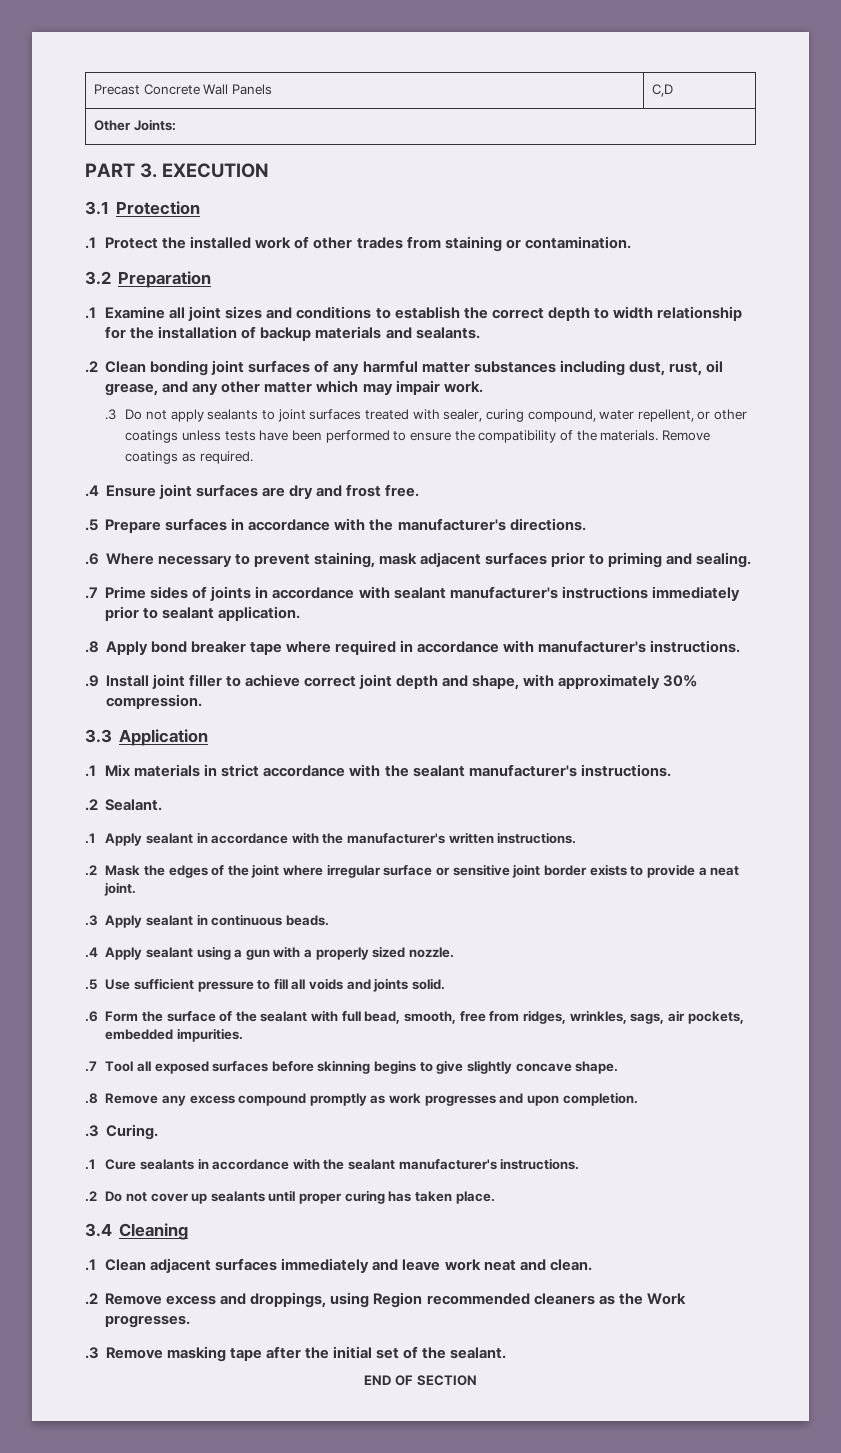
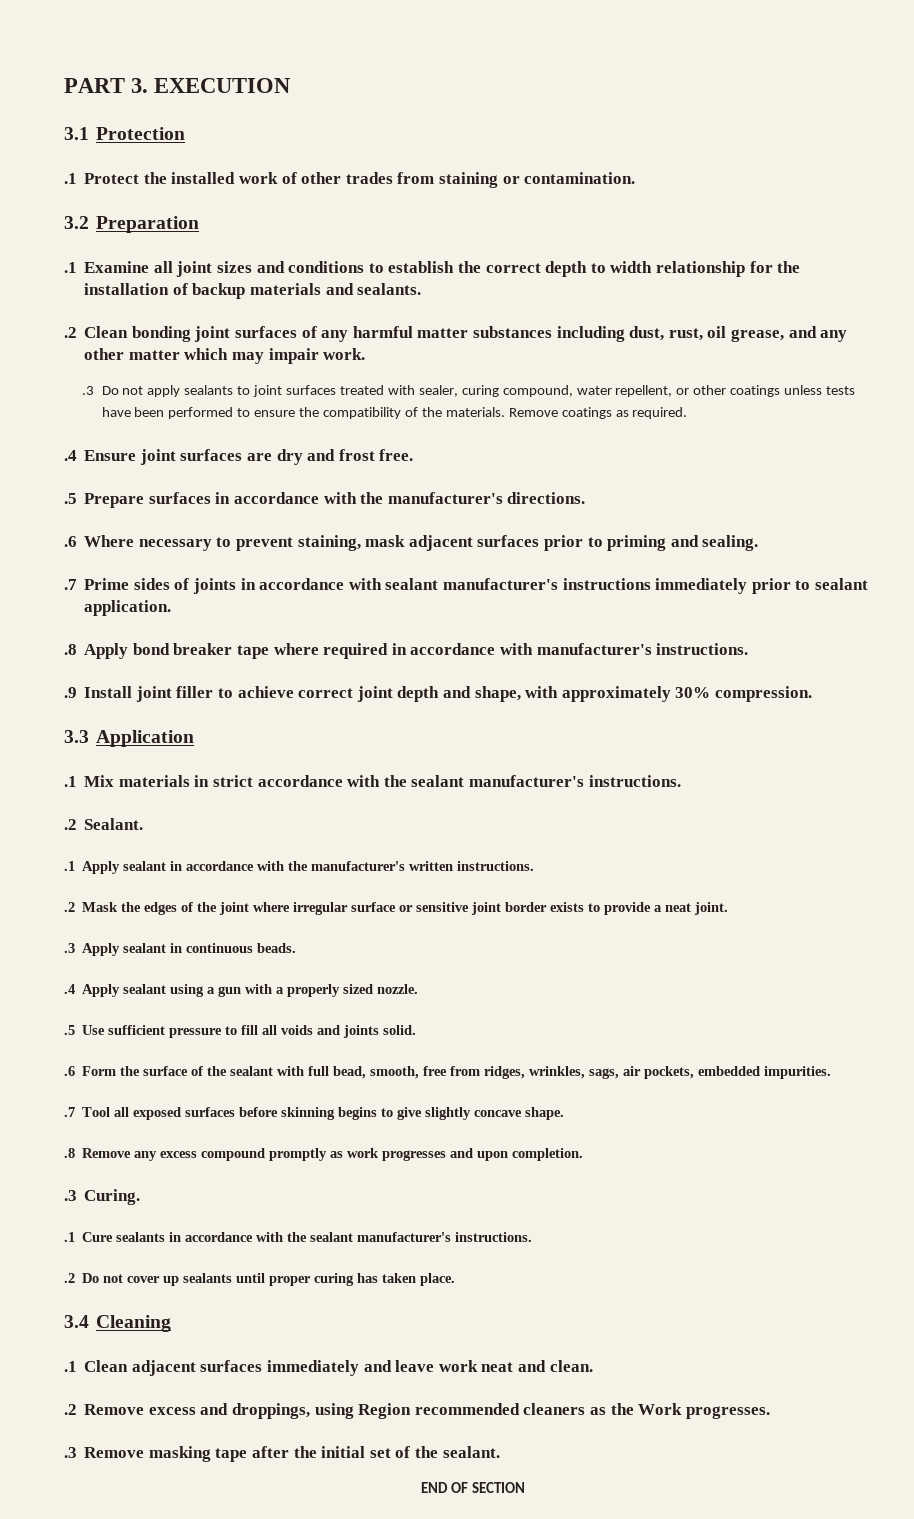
- Precast Concrete Wall Panels | C,D
- Other Joints:

